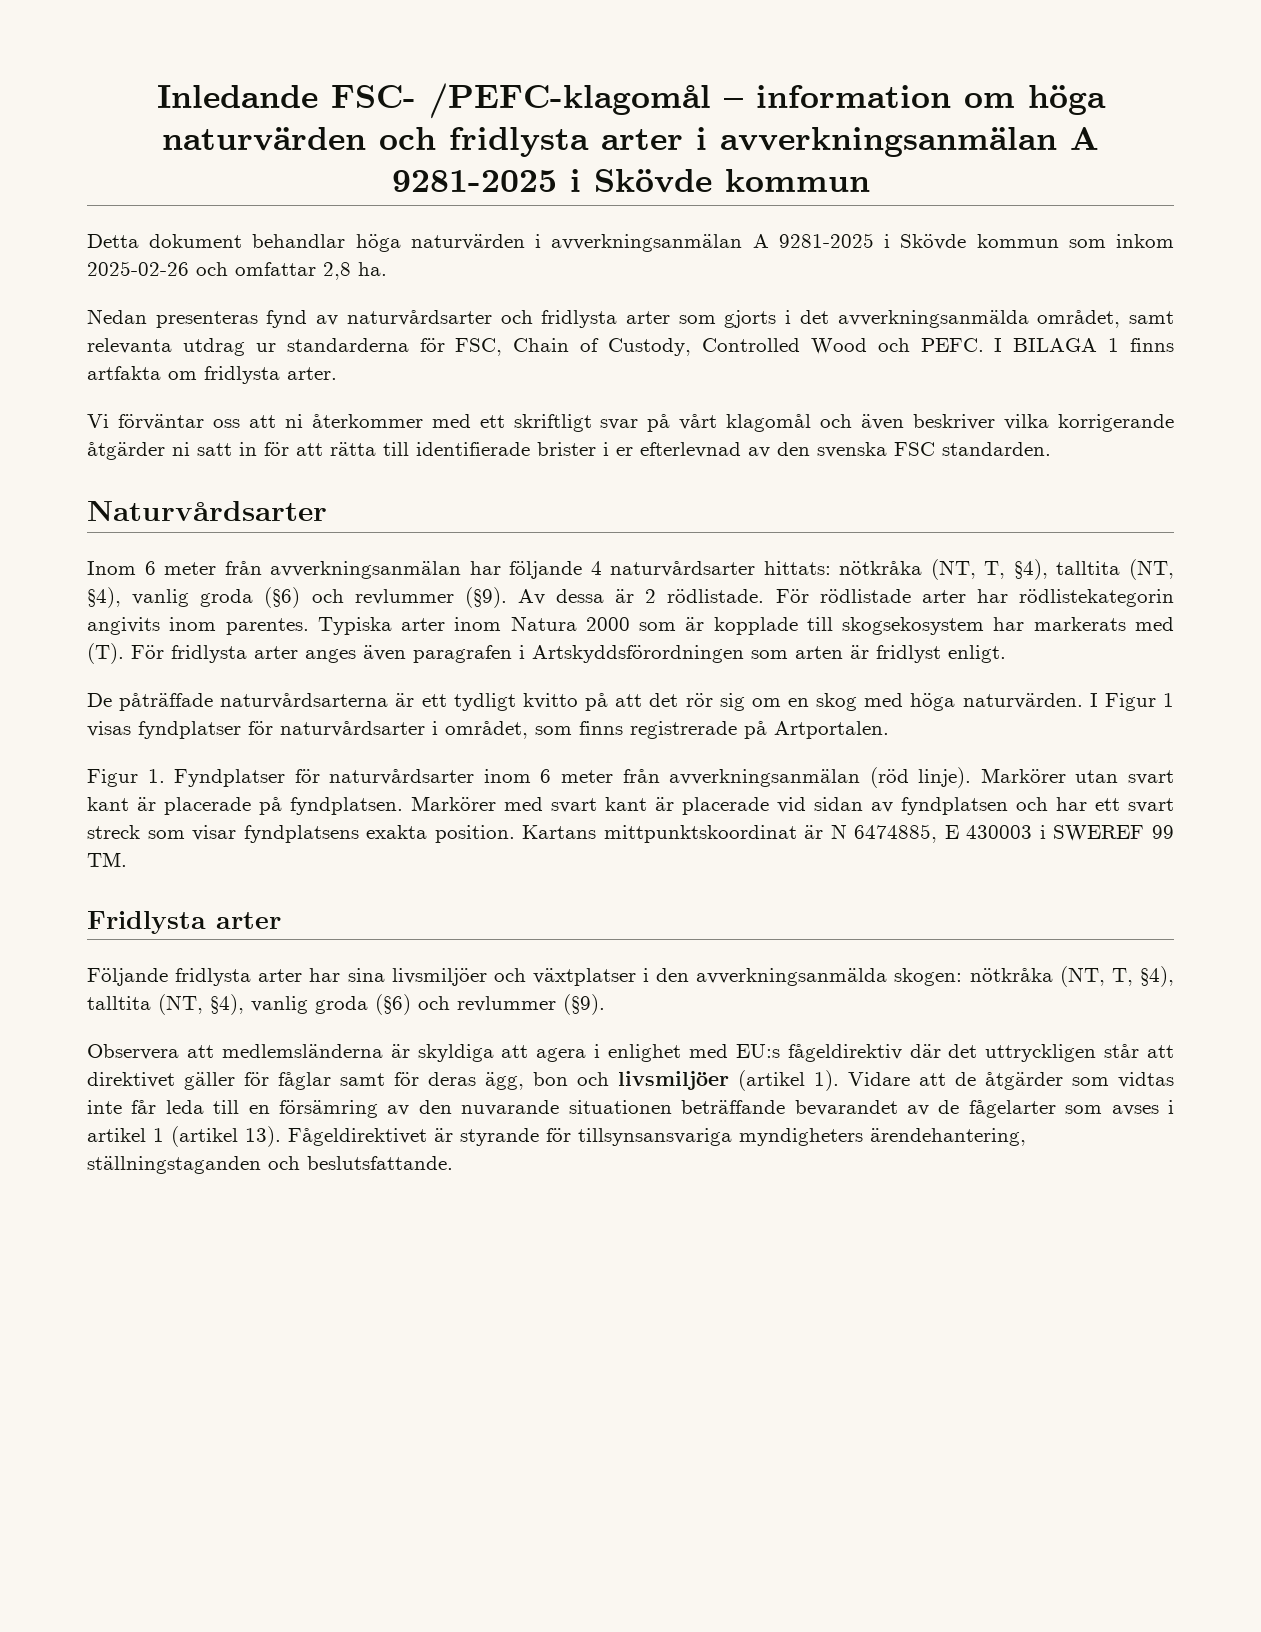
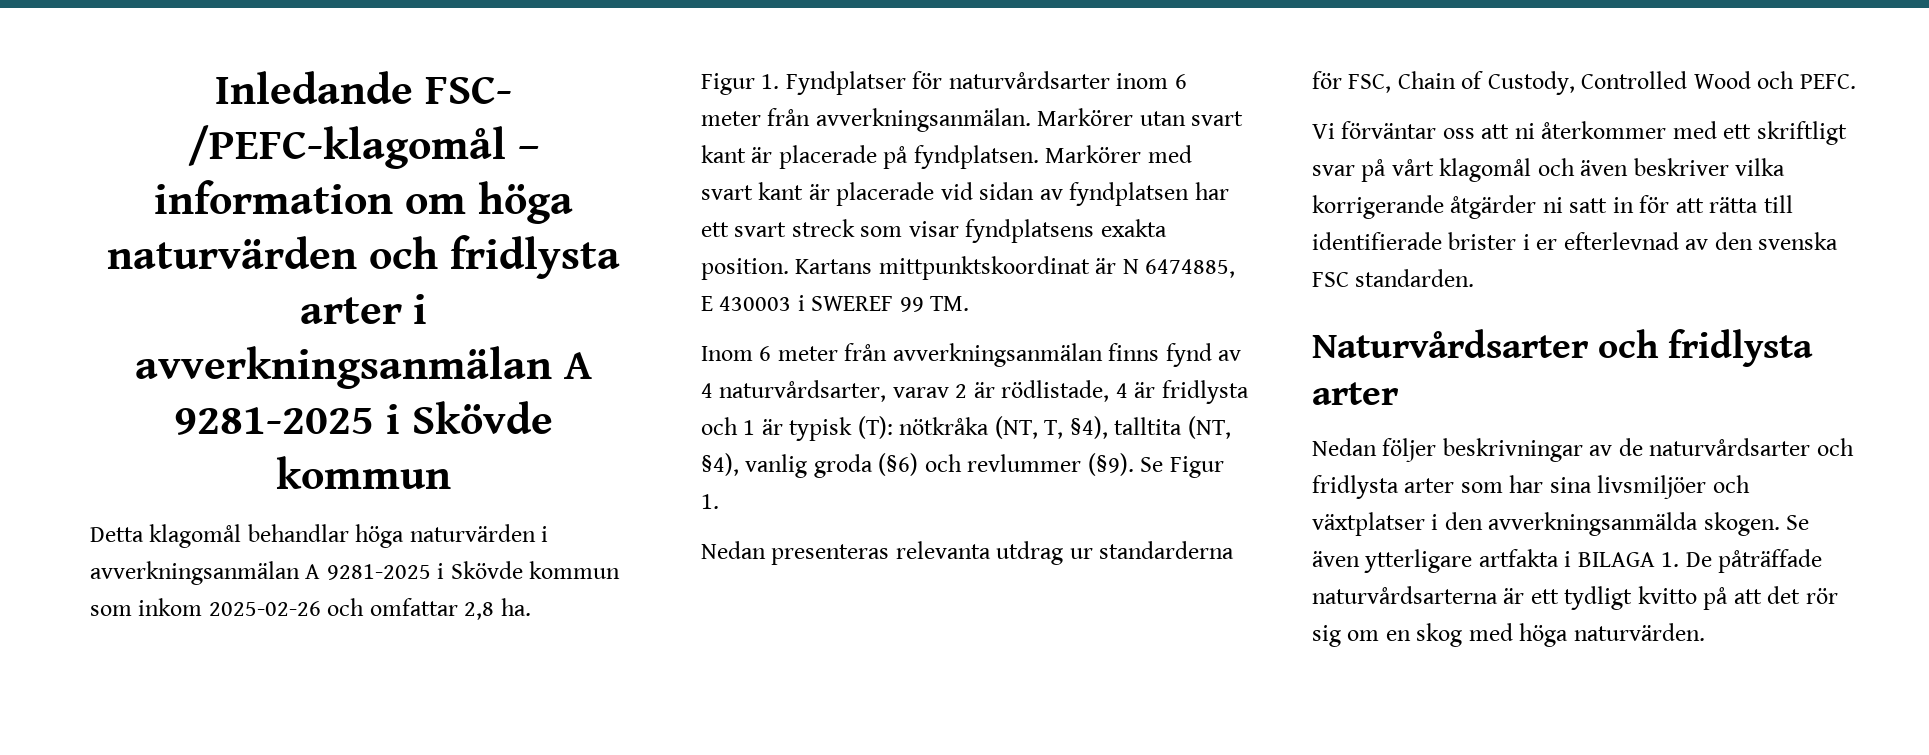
- Detta dokument behandlar höga naturvärden i avverkningsanmälan A 9281-2025 i Skövde kommun som inkom 2025-02-26 och omfattar 2,8 ha.
+ Detta klagomål behandlar höga naturvärden i avverkningsanmälan A 9281-2025 i Skövde kommun som inkom 2025-02-26 och omfattar 2,8 ha.
- Nedan presenteras fynd av naturvårdsarter och fridlysta arter som gjorts i det avverkningsanmälda området, samt relevanta utdrag ur standarderna för FSC, Chain of Custody, Controlled Wood och PEFC. I BILAGA 1 finns artfakta om fridlysta arter.
+ Figur 1. Fyndplatser för naturvårdsarter inom 6 meter från avverkningsanmälan. Markörer utan svart kant är placerade på fyndplatsen. Markörer med svart kant är placerade vid sidan av fyndplatsen har ett svart streck som visar fyndplatsens exakta position. Kartans mittpunktskoordinat är N 6474885, E 430003 i SWEREF 99 TM.
+ Inom 6 meter från avverkningsanmälan finns fynd av 4 naturvårdsarter, varav 2 är rödlistade, 4 är fridlysta och 1 är typisk (T): nötkråka (NT, T, §4), talltita (NT, §4), vanlig groda (§6) och revlummer (§9). Se Figur 1.
+ Nedan presenteras relevanta utdrag ur standarderna för FSC, Chain of Custody, Controlled Wood och PEFC.
- Naturvårdsarter
- Inom 6 meter från avverkningsanmälan har följande 4 naturvårdsarter hittats: nötkråka (NT, T, §4), talltita (NT, §4), vanlig groda (§6) och revlummer (§9). Av dessa är 2 rödlistade. För rödlistade arter har rödlistekategorin angivits inom parentes. Typiska arter inom Natura 2000 som är kopplade till skogsekosystem har markerats med (T). För fridlysta arter anges även paragrafen i Artskyddsförordningen som arten är fridlyst enligt.
- De påträffade naturvårdsarterna är ett tydligt kvitto på att det rör sig om en skog med höga naturvärden. I Figur 1 visas fyndplatser för naturvårdsarter i området, som finns registrerade på Artportalen.
- Figur 1. Fyndplatser för naturvårdsarter inom 6 meter från avverkningsanmälan (röd linje). Markörer utan svart kant är placerade på fyndplatsen. Markörer med svart kant är placerade vid sidan av fyndplatsen och har ett svart streck som visar fyndplatsens exakta position. Kartans mittpunktskoordinat är N 6474885, E 430003 i SWEREF 99 TM.
- Fridlysta arter
- Följande fridlysta arter har sina livsmiljöer och växtplatser i den avverkningsanmälda skogen: nötkråka (NT, T, §4), talltita (NT, §4), vanlig groda (§6) och revlummer (§9).
- Observera att medlemsländerna är skyldiga att agera i enlighet med EU:s fågeldirektiv där det uttryckligen står att direktivet gäller för fåglar samt för deras ägg, bon och livsmiljöer (artikel 1). Vidare att de åtgärder som vidtas inte får leda till en försämring av den nuvarande situationen beträffande bevarandet av de fågelarter som avses i artikel 1 (artikel 13). Fågeldirektivet är styrande för tillsynsansvariga myndigheters ärendehantering, ställningstaganden och beslutsfattande.
+ Naturvårdsarter och fridlysta arter
+ Nedan följer beskrivningar av de naturvårdsarter och fridlysta arter som har sina livsmiljöer och växtplatser i den avverkningsanmälda skogen. Se även ytterligare artfakta i BILAGA 1. De påträffade naturvårdsarterna är ett tydligt kvitto på att det rör sig om en skog med höga naturvärden.

